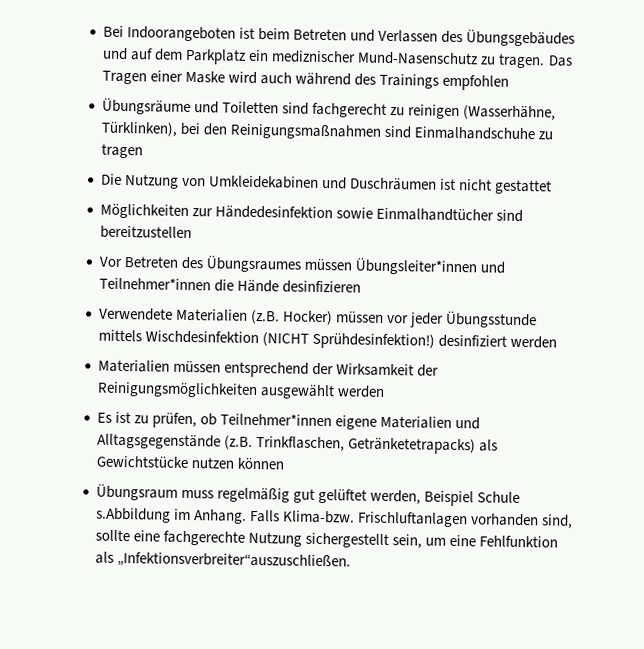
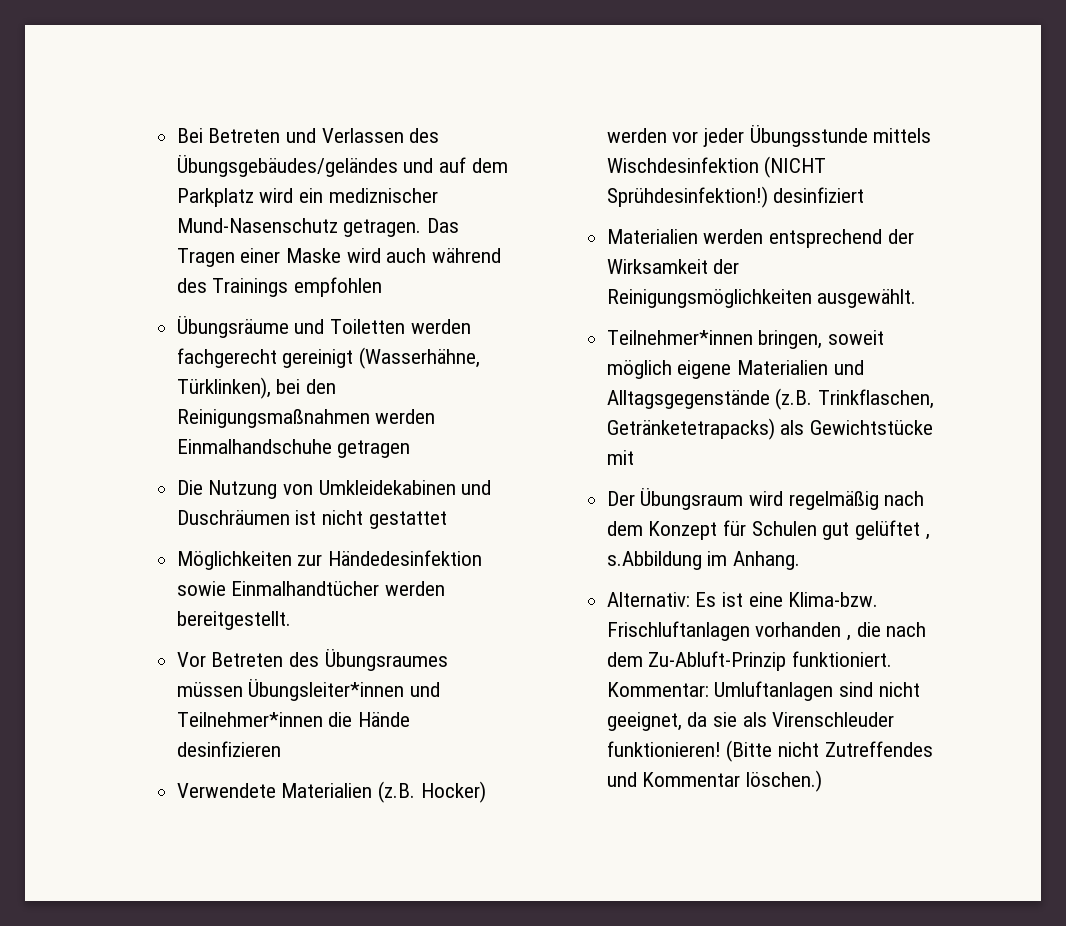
- Bei Indoorangeboten ist beim Betreten und Verlassen des Übungsgebäudes und auf dem Parkplatz ein mediznischer Mund-Nasenschutz zu tragen.
+ Bei Betreten und Verlassen des Übungsgebäudes/geländes und auf dem Parkplatz wird ein mediznischer Mund-Nasenschutz getragen.
- Übungsräume und Toiletten sind fachgerecht zu reinigen (Wasserhähne, Türklinken), bei den Reinigungsmaßnahmen sind Einmalhandschuhe zu tragen
+ Übungsräume und Toiletten werden fachgerecht gereinigt (Wasserhähne, Türklinken), bei den Reinigungsmaßnahmen werden Einmalhandschuhe getragen
- Möglichkeiten zur Händedesinfektion sowie Einmalhandtücher sind bereitzustellen
+ Möglichkeiten zur Händedesinfektion sowie Einmalhandtücher werden bereitgestellt.
- Verwendete Materialien (z.B. Hocker) müssen vor jeder Übungsstunde mittels Wischdesinfektion (NICHT Sprühdesinfektion!) desinfiziert werden
- Materialien müssen entsprechend der Wirksamkeit der Reinigungsmöglichkeiten ausgewählt werden
- Es ist zu prüfen, ob Teilnehmer*innen eigene Materialien und Alltagsgegenstände (z.B. Trinkflaschen, Getränketetrapacks) als Gewichtstücke nutzen können
- Übungsraum muss regelmäßig gut gelüftet werden, Beispiel Schule s.Abbildung im Anhang. Falls Klima-bzw. Frischluftanlagen vorhanden sind, sollte eine fachgerechte Nutzung sichergestellt sein, um eine Fehlfunktion als „Infektionsverbreiter“auszuschließen.
+ Verwendete Materialien (z.B. Hocker) werden vor jeder Übungsstunde mittels Wischdesinfektion (NICHT Sprühdesinfektion!) desinfiziert
+ Materialien werden entsprechend der Wirksamkeit der Reinigungsmöglichkeiten ausgewählt.
+ Teilnehmer*innen bringen, soweit möglich eigene Materialien und Alltagsgegenstände (z.B. Trinkflaschen, Getränketetrapacks) als Gewichtstücke mit
+ Der Übungsraum wird regelmäßig nach dem Konzept für Schulen gut gelüftet , s.Abbildung im Anhang.
+ Alternativ: Es ist eine Klima-bzw. Frischluftanlagen vorhanden , die nach dem Zu-Abluft-Prinzip funktioniert. Kommentar: Umluftanlagen sind nicht geeignet, da sie als Virenschleuder funktionieren! (Bitte nicht Zutreffendes und Kommentar löschen.)

